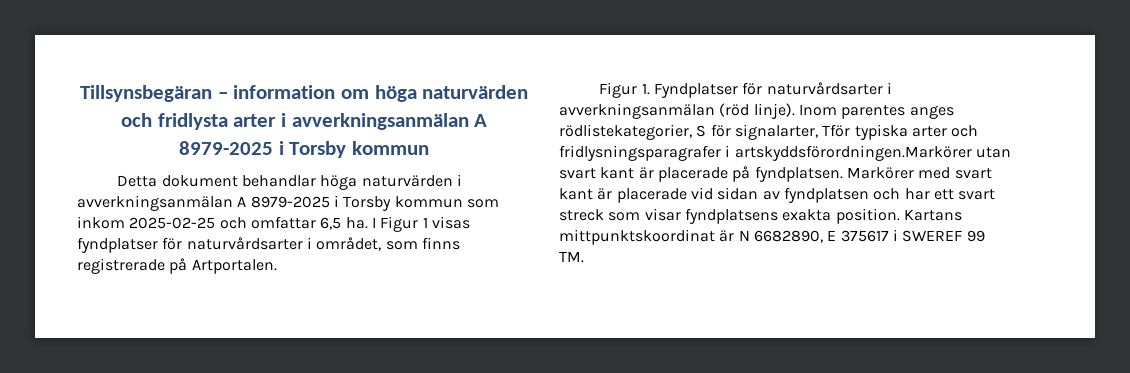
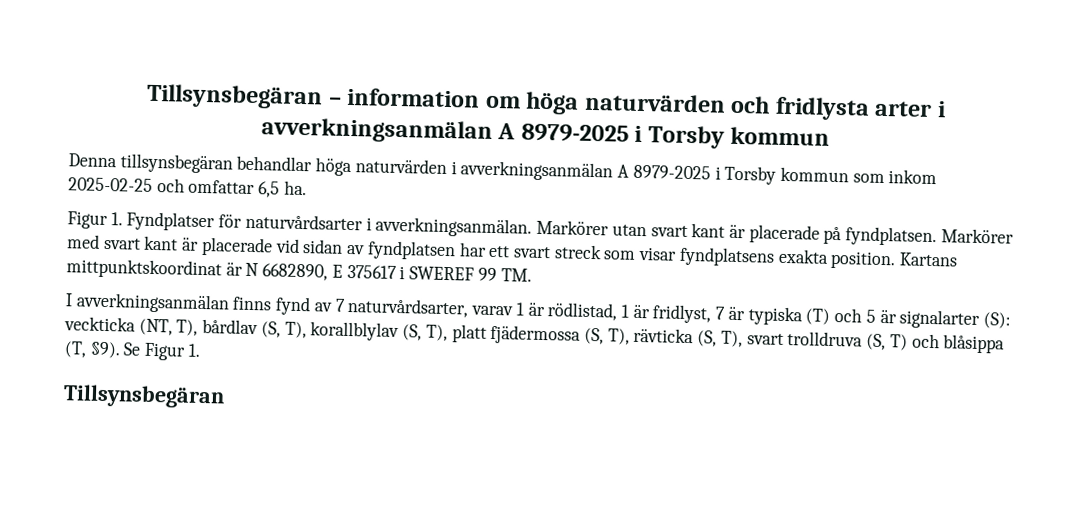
- Detta dokument behandlar höga naturvärden i avverkningsanmälan A 8979-2025 i Torsby kommun som inkom 2025-02-25 och omfattar 6,5 ha. I Figur 1 visas fyndplatser för naturvårdsarter i området, som finns registrerade på Artportalen.
+ Denna tillsynsbegäran behandlar höga naturvärden i avverkningsanmälan A 8979-2025 i Torsby kommun som inkom 2025-02-25 och omfattar 6,5 ha.
- Figur 1. Fyndplatser för naturvårdsarter i avverkningsanmälan (röd linje). Inom parentes anges rödlistekategorier, S för signalarter, Tför typiska arter och fridlysningsparagrafer i artskyddsförordningen.Markörer utan svart kant är placerade på fyndplatsen.
+ Figur 1. Fyndplatser för naturvårdsarter i avverkningsanmälan. Markörer utan svart kant är placerade på fyndplatsen.
- Markörer med svart kant är placerade vid sidan av fyndplatsen och har ett svart streck som visar fyndplatsens exakta position.
+ Markörer med svart kant är placerade vid sidan av fyndplatsen har ett svart streck som visar fyndplatsens exakta position.
+ I avverkningsanmälan finns fynd av 7 naturvårdsarter, varav 1 är rödlistad, 1 är fridlyst, 7 är typiska (T) och 5 är signalarter (S): veckticka (NT, T), bårdlav (S, T), korallblylav (S, T), platt fjädermossa (S, T), rävticka (S, T), svart trolldruva (S, T) och blåsippa (T, §9). Se Figur 1.
+ Tillsynsbegäran

